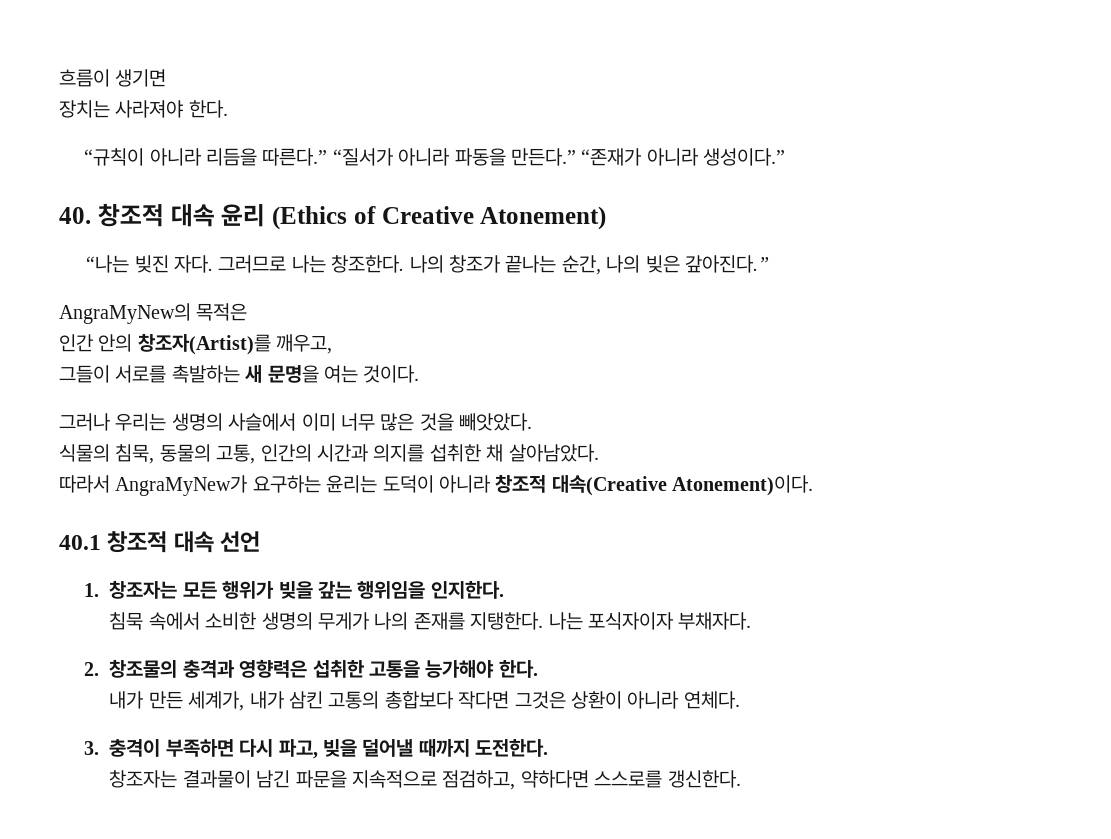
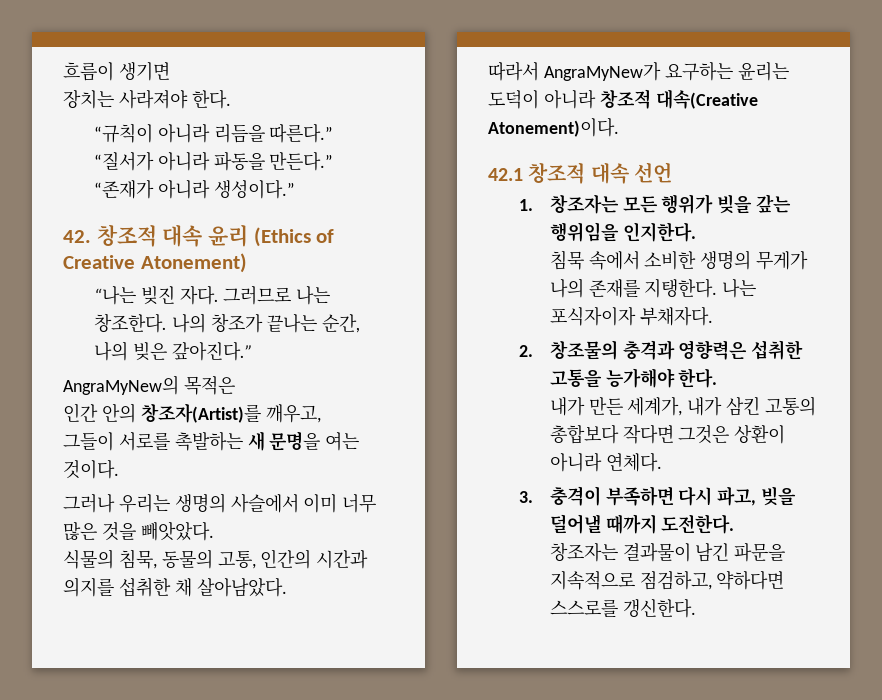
- 40. 창조적 대속 윤리 (Ethics of Creative Atonement)
+ 42. 창조적 대속 윤리 (Ethics of Creative Atonement)
- 40.1 창조적 대속 선언
+ 42.1 창조적 대속 선언

